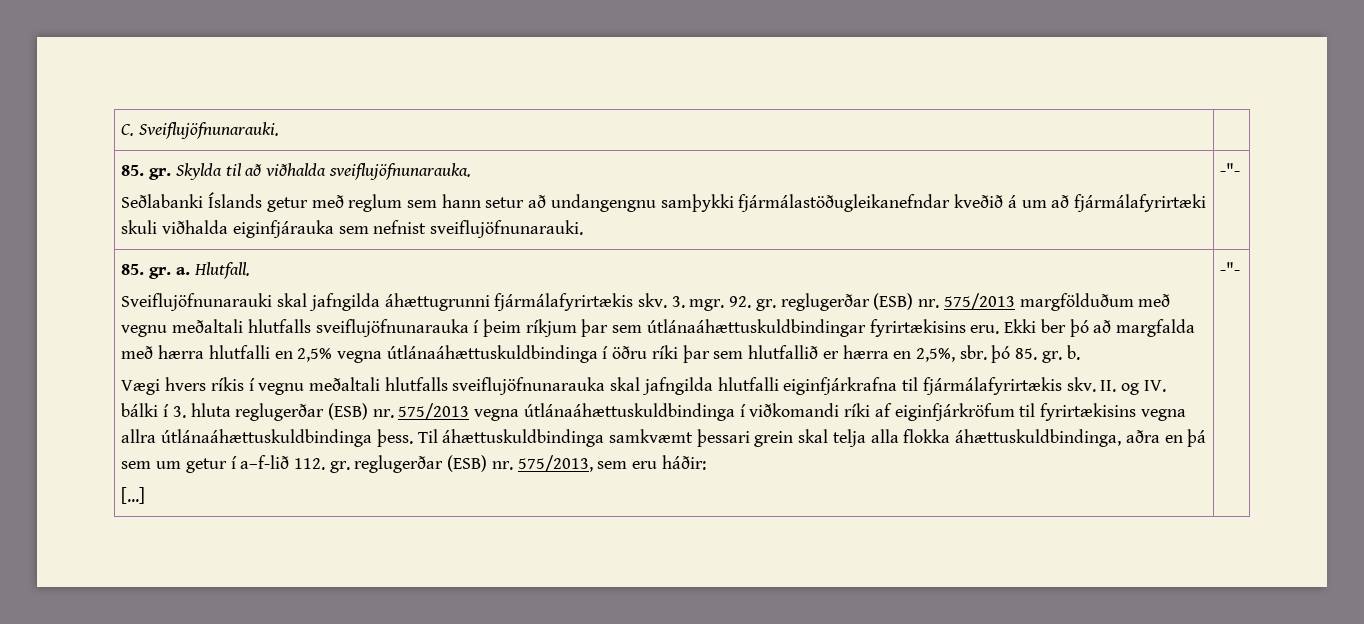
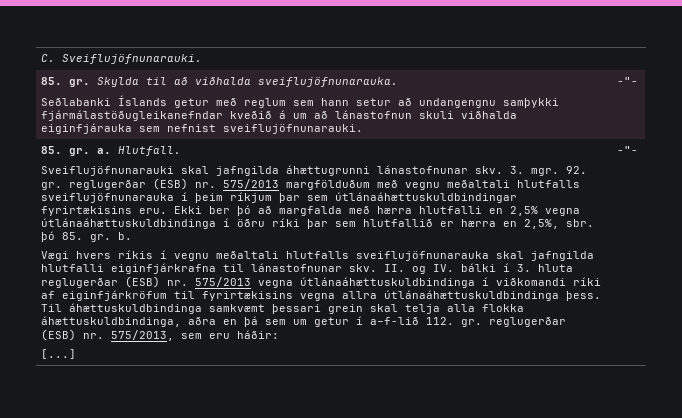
  85. gr. Skylda til að viðhalda sveiflujöfnunarauka.
- Seðlabanki Íslands getur með reglum sem hann setur að undangengnu samþykki fjármálastöðugleikanefndar kveðið á um að fjármálafyrirtæki skuli viðhalda eiginfjárauka sem nefnist sveiflujöfnunarauki. | -"-
+ Seðlabanki Íslands getur með reglum sem hann setur að undangengnu samþykki fjármálastöðugleikanefndar kveðið á um að lánastofnun skuli viðhalda eiginfjárauka sem nefnist sveiflujöfnunarauki. | -"-
- Sveiflujöfnunarauki skal jafngilda áhættugrunni fjármálafyrirtækis skv.
+ Sveiflujöfnunarauki skal jafngilda áhættugrunni lánastofnunar skv.
- Vægi hvers ríkis í vegnu meðaltali hlutfalls sveiflujöfnunarauka skal jafngilda hlutfalli eiginfjárkrafna til fjármálafyrirtækis skv.
+ Vægi hvers ríkis í vegnu meðaltali hlutfalls sveiflujöfnunarauka skal jafngilda hlutfalli eiginfjárkrafna til lánastofnunar skv.

